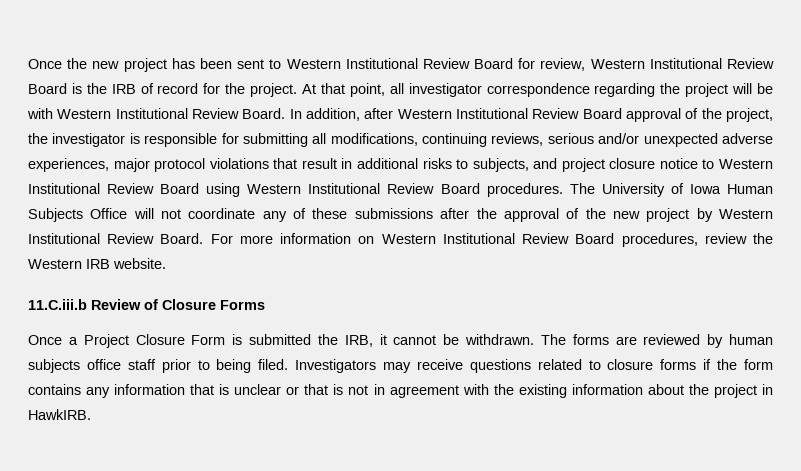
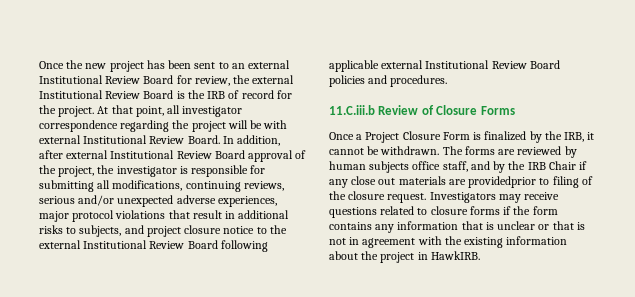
- Once the new project has been sent to Western Institutional Review Board for review, Western Institutional Review Board is the IRB of record for the project.
+ Once the new project has been sent to an external Institutional Review Board for review, the external Institutional Review Board is the IRB of record for the project.
- At that point, all investigator correspondence regarding the project will be with Western Institutional Review Board.
+ At that point, all investigator correspondence regarding the project will be with external Institutional Review Board.
- In addition, after Western Institutional Review Board approval of the project, the investigator is responsible for submitting all modifications, continuing reviews, serious and/or unexpected adverse experiences, major protocol violations that result in additional risks to subjects, and project closure notice to Western Institutional Review Board using Western Institutional Review Board procedures. The University of Iowa Human Subjects Office will not coordinate any of these submissions after the approval of the new project by Western Institutional Review Board. For more information on Western Institutional Review Board procedures, review the Western IRB website.
+ In addition, after external Institutional Review Board approval of the project, the investigator is responsible for submitting all modifications, continuing reviews, serious and/or unexpected adverse experiences, major protocol violations that result in additional risks to subjects, and project closure notice to the external Institutional Review Board following applicable external Institutional Review Board policies and procedures.
- Once a Project Closure Form is submitted the IRB, it cannot be withdrawn.
+ Once a Project Closure Form is finalized by the IRB, it cannot be withdrawn.
- The forms are reviewed by human subjects office staff prior to being filed.
+ The forms are reviewed by human subjects office staff, and by the IRB Chair if any close out materials are providedprior to filing of the closure request.

